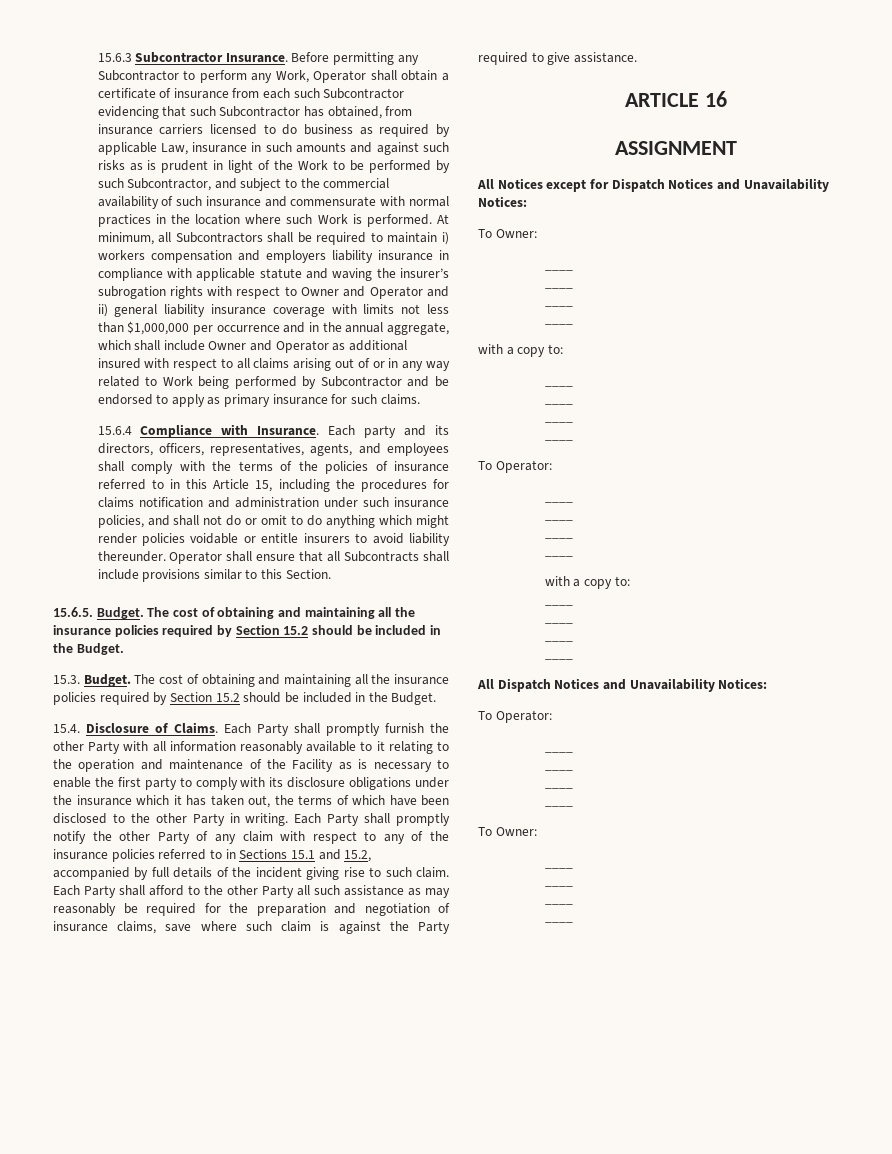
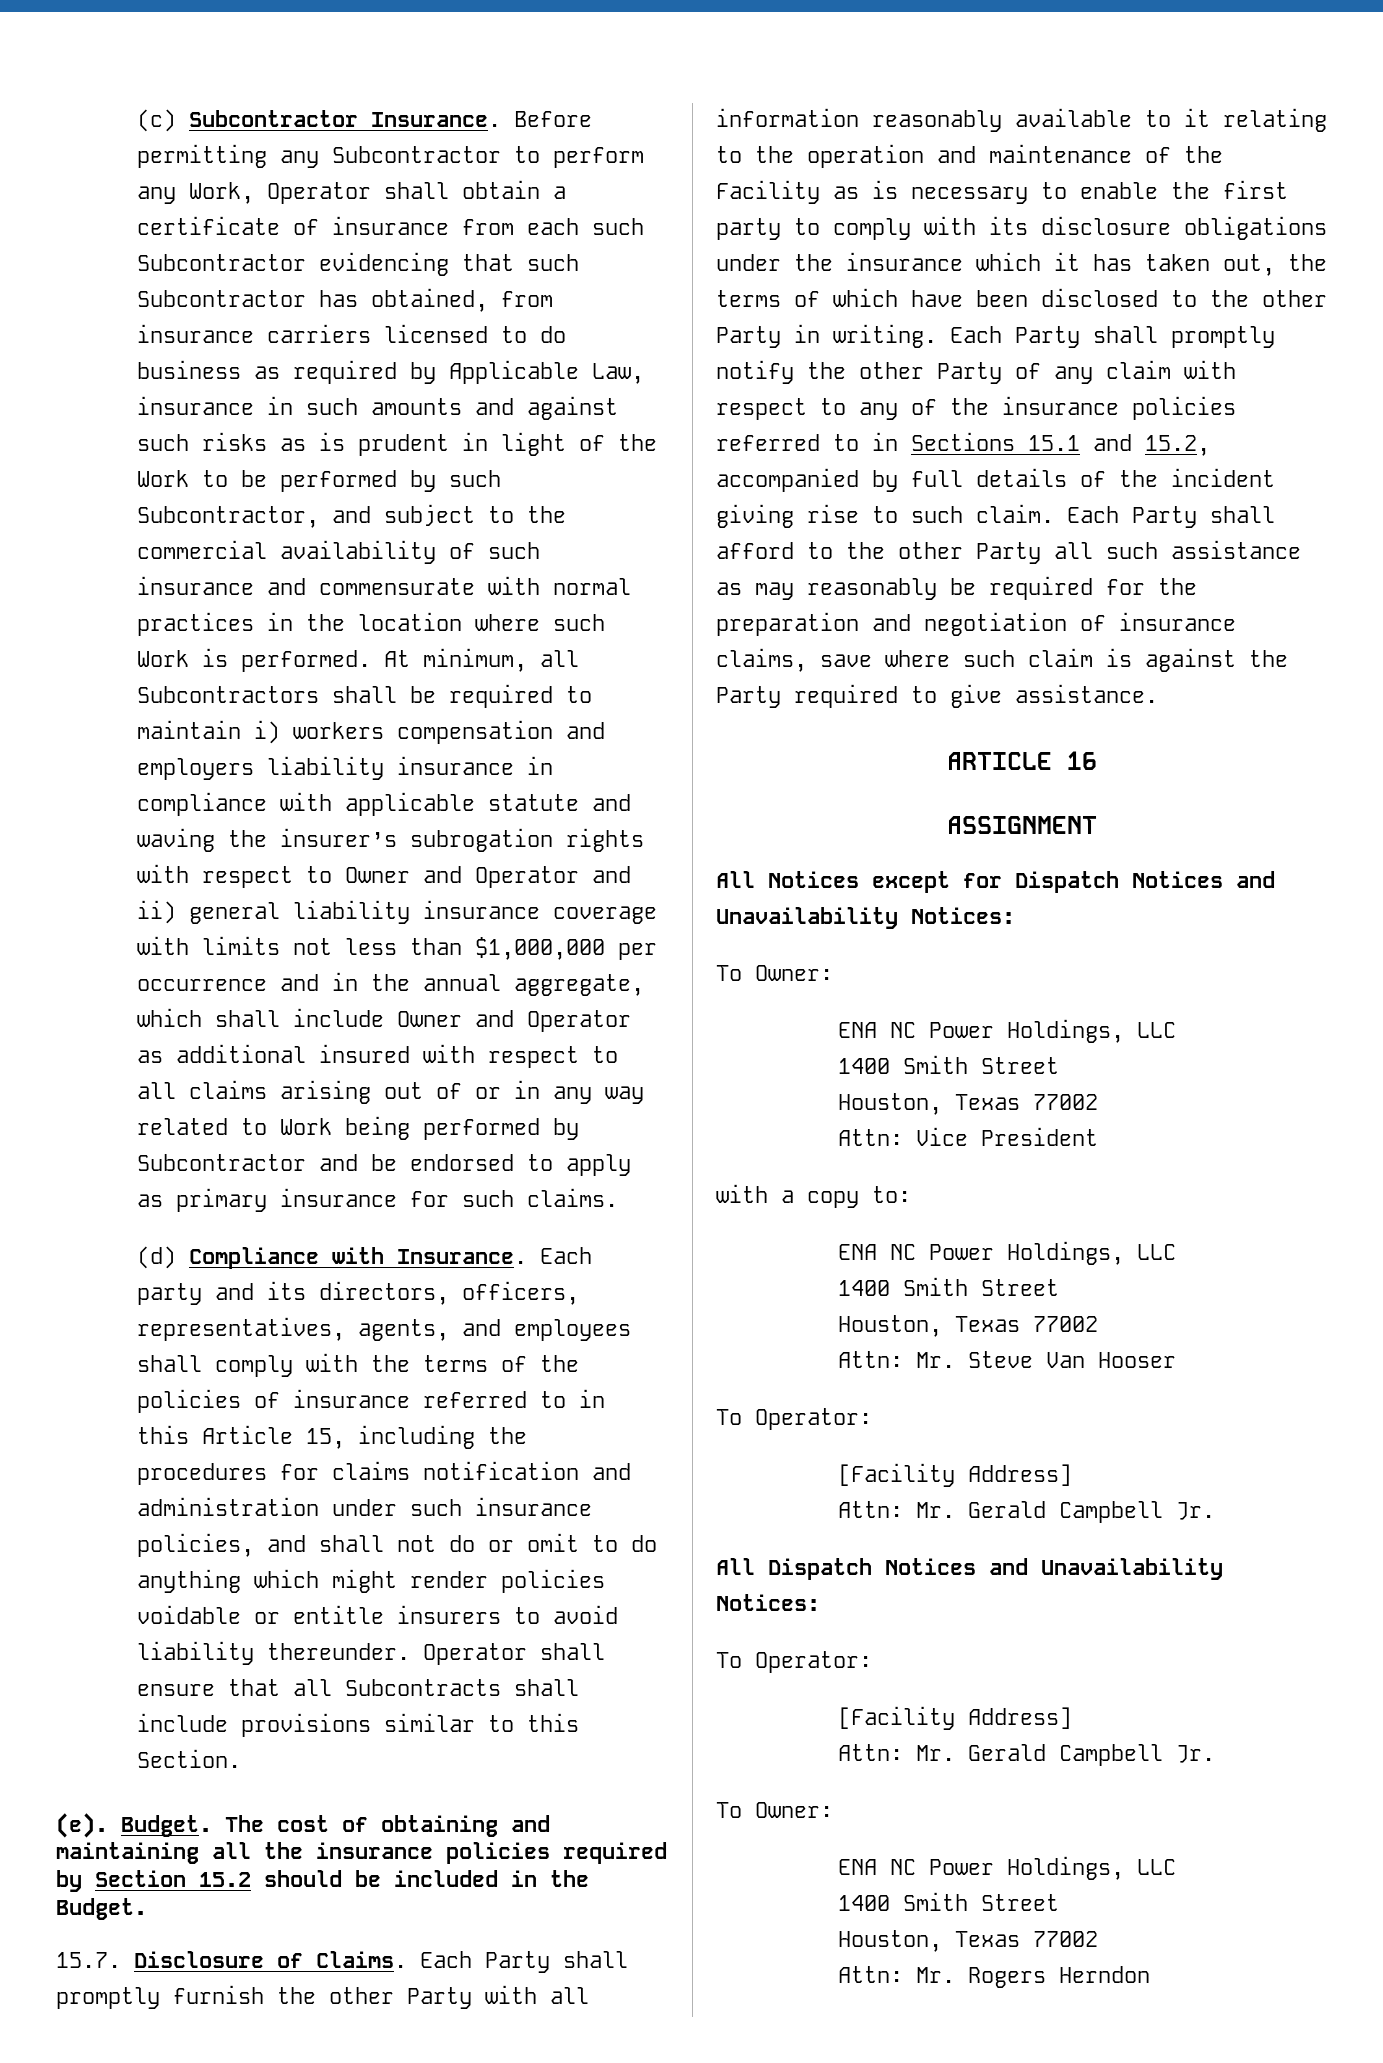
- 15.6.3 Subcontractor Insurance.
+ (c) Subcontractor Insurance.
- Before permitting any Subcontractor to perform any Work, Operator shall obtain a certificate of insurance from each such Subcontractor evidencing that such Subcontractor has obtained, from insurance carriers licensed to do business as required by applicable Law, insurance in such amounts and against such risks as is prudent in light of the Work to be performed by such Subcontractor, and subject to the commercial availability of such insurance and commensurate with normal practices in the location where such Work is performed.
+ Before permitting any Subcontractor to perform any Work, Operator shall obtain a certificate of insurance from each such Subcontractor evidencing that such Subcontractor has obtained, from insurance carriers licensed to do business as required by Applicable Law, insurance in such amounts and against such risks as is prudent in light of the Work to be performed by such Subcontractor, and subject to the commercial availability of such insurance and commensurate with normal practices in the location where such Work is performed.
- 15.6.4 Compliance with Insurance.
+ (d) Compliance with Insurance.
- 15.6.5. Budget.
+ (e). Budget.
- 15.3. Budget. The cost of obtaining and maintaining all the insurance policies required by Section 15.2 should be included in the Budget.
- 15.4. Disclosure of Claims.
+ 15.7. Disclosure of Claims.
  All Notices except for Dispatch Notices and Unavailability Notices:
  To Owner:
- ____
- ____
- ____
- ____
+ ENA NC Power Holdings, LLC
+ 1400 Smith Street
+ Houston, Texas 77002
+ Attn: Vice President
  with a copy to:
- ____
- ____
- ____
- ____
+ ENA NC Power Holdings, LLC
+ 1400 Smith Street
+ Houston, Texas 77002
+ Attn: Mr. Steve Van Hooser
  To Operator:
- ____
- ____
- ____
- ____
- with a copy to:
- ____
- ____
- ____
- ____
+ [Facility Address]
+ Attn: Mr. Gerald Campbell Jr.
  All Dispatch Notices and Unavailability Notices:
  To Operator:
- ____
- ____
- ____
- ____
+ [Facility Address]
+ Attn: Mr. Gerald Campbell Jr.
  To Owner:
- ____
- ____
- ____
- ____
+ ENA NC Power Holdings, LLC
+ 1400 Smith Street
+ Houston, Texas 77002
+ Attn: Mr. Rogers Herndon

